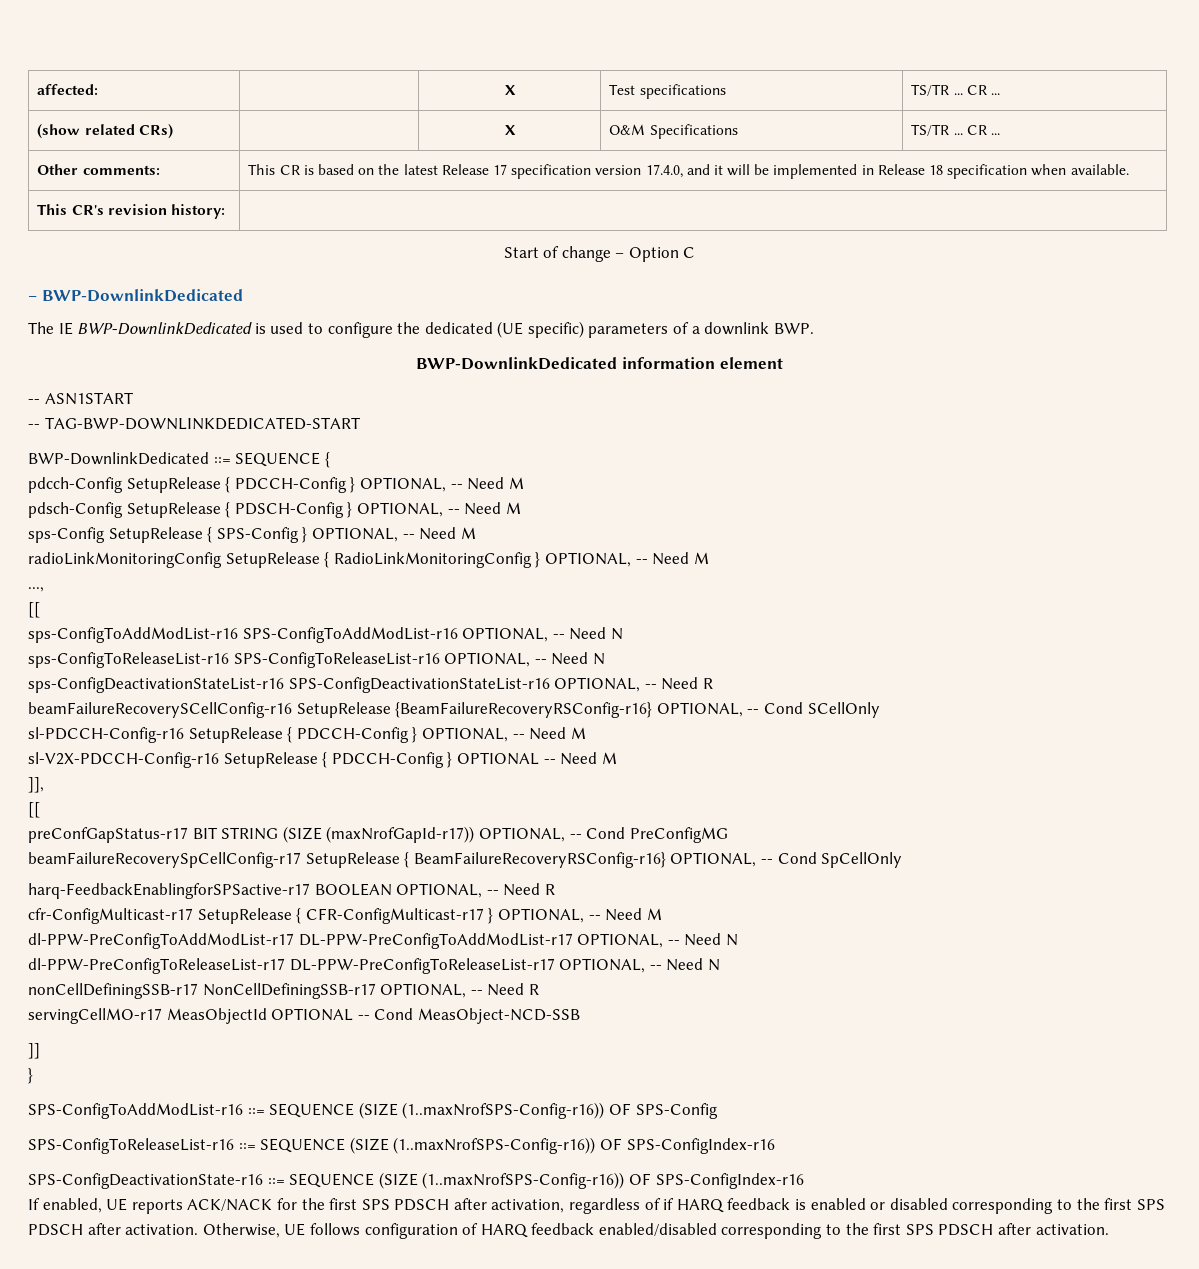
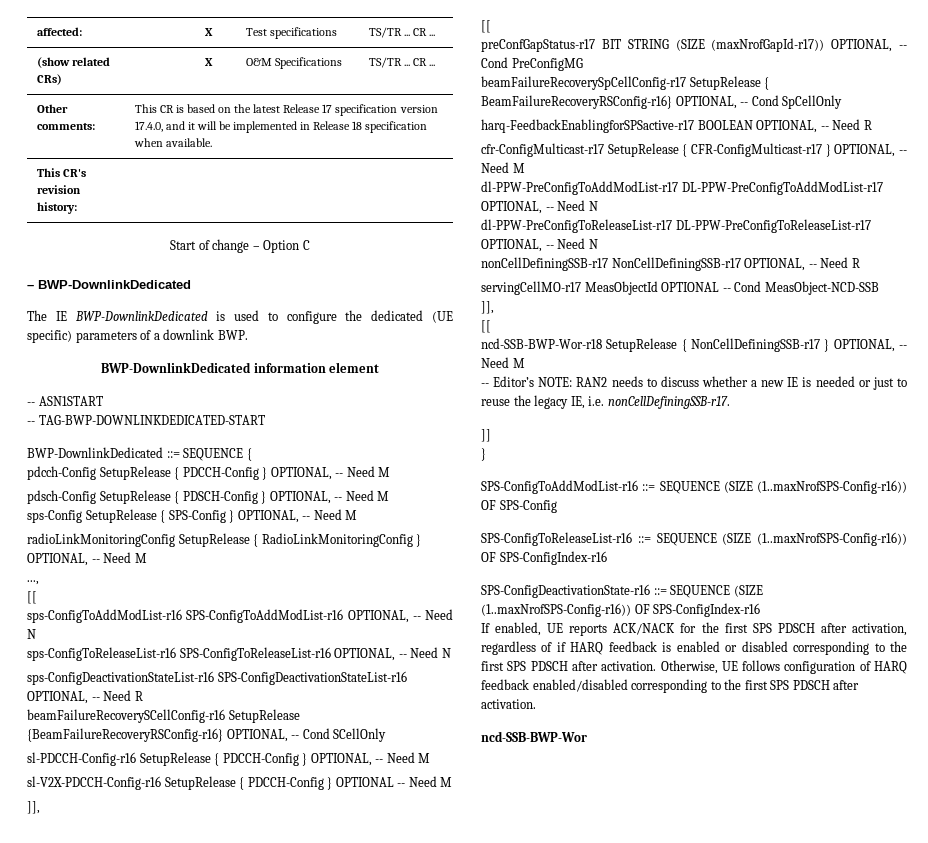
  servingCellMO-r17 MeasObjectId OPTIONAL -- Cond MeasObject-NCD-SSB
+ ]],
+ [[
+ ncd-SSB-BWP-Wor-r18 SetupRelease { NonCellDefiningSSB-r17 } OPTIONAL, -- Need M
+ -- Editor’s NOTE: RAN2 needs to discuss whether a new IE is needed or just to reuse the legacy IE, i.e. nonCellDefiningSSB-r17.
+ ncd-SSB-BWP-Wor

